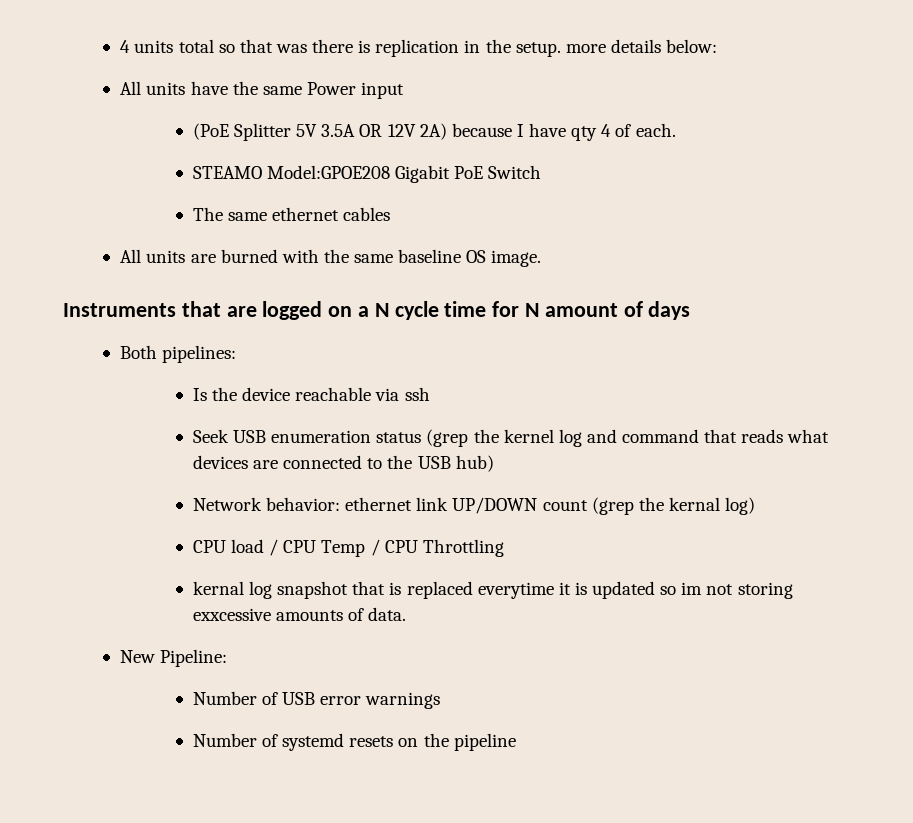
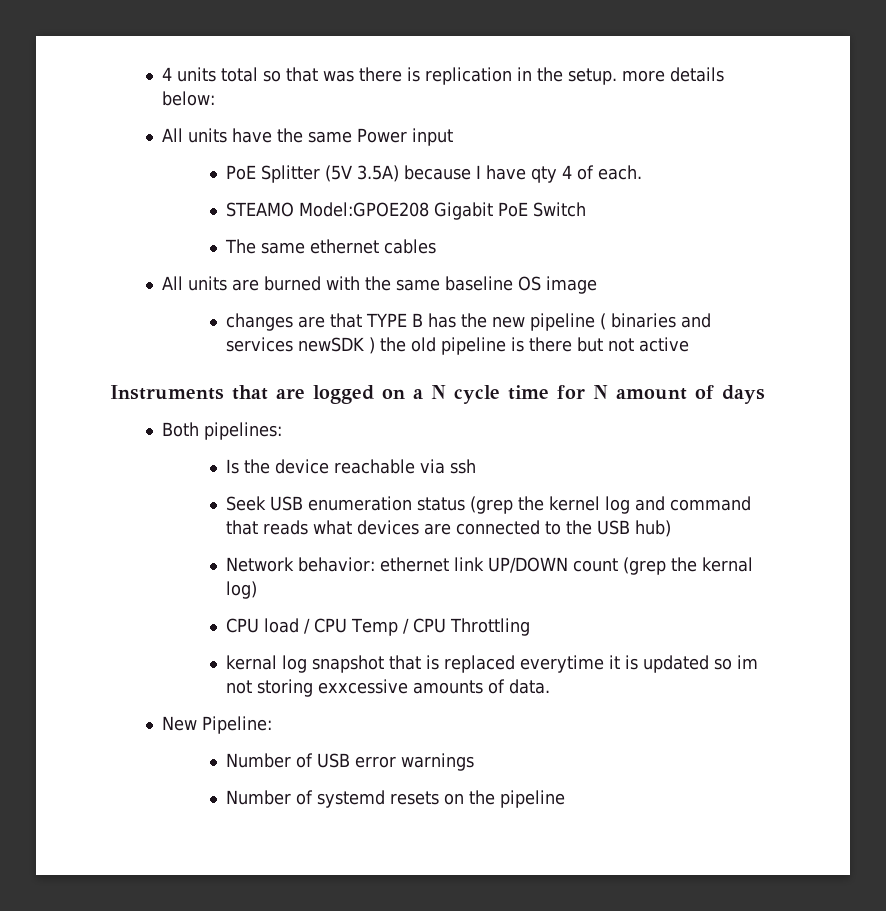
- (PoE Splitter 5V 3.5A OR 12V 2A) because I have qty 4 of each.
+ PoE Splitter (5V 3.5A) because I have qty 4 of each.
- All units are burned with the same baseline OS image.
+ All units are burned with the same baseline OS image
+ changes are that TYPE B has the new pipeline ( binaries and services newSDK ) the old pipeline is there but not active

